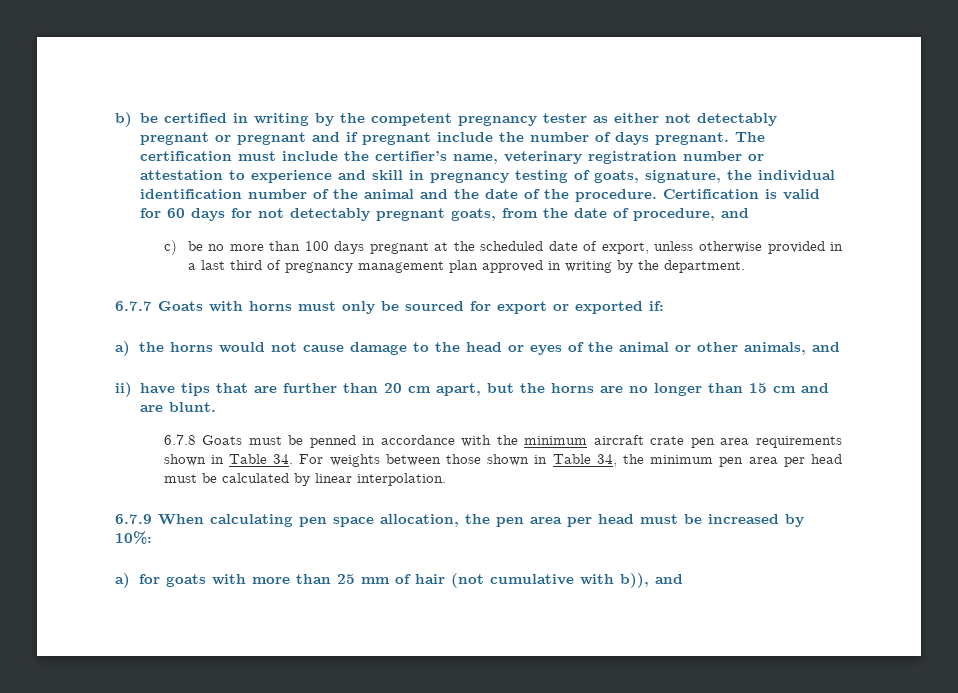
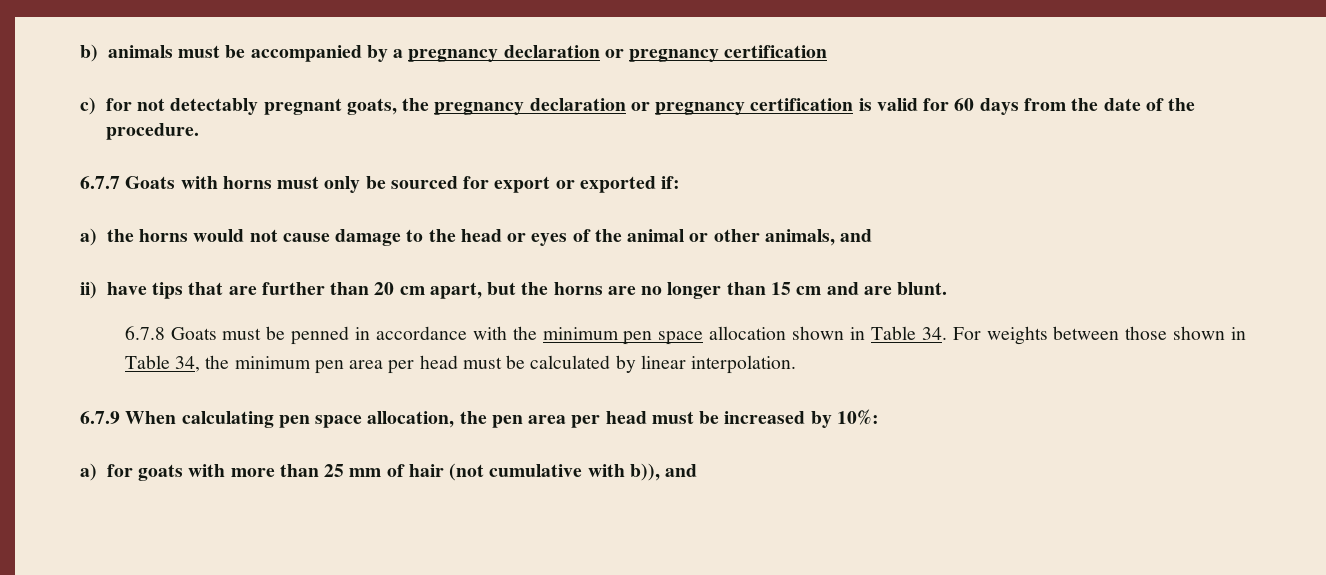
- b) be certified in writing by the competent pregnancy tester as either not detectably pregnant or pregnant and if pregnant include the number of days pregnant. The certification must include the certifier’s name, veterinary registration number or attestation to experience and skill in pregnancy testing of goats, signature, the individual identification number of the animal and the date of the procedure. Certification is valid for 60 days for not detectably pregnant goats, from the date of procedure, and
- c) be no more than 100 days pregnant at the scheduled date of export, unless otherwise provided in a last third of pregnancy management plan approved in writing by the department.
+ b) animals must be accompanied by a pregnancy declaration or pregnancy certification
+ c) for not detectably pregnant goats, the pregnancy declaration or pregnancy certification is valid for 60 days from the date of the procedure.
- 6.7.8 Goats must be penned in accordance with the minimum aircraft crate pen area requirements shown in Table 34. For weights between those shown in Table 34, the minimum pen area per head must be calculated by linear interpolation.
+ 6.7.8 Goats must be penned in accordance with the minimum pen space allocation shown in Table 34. For weights between those shown in Table 34, the minimum pen area per head must be calculated by linear interpolation.

